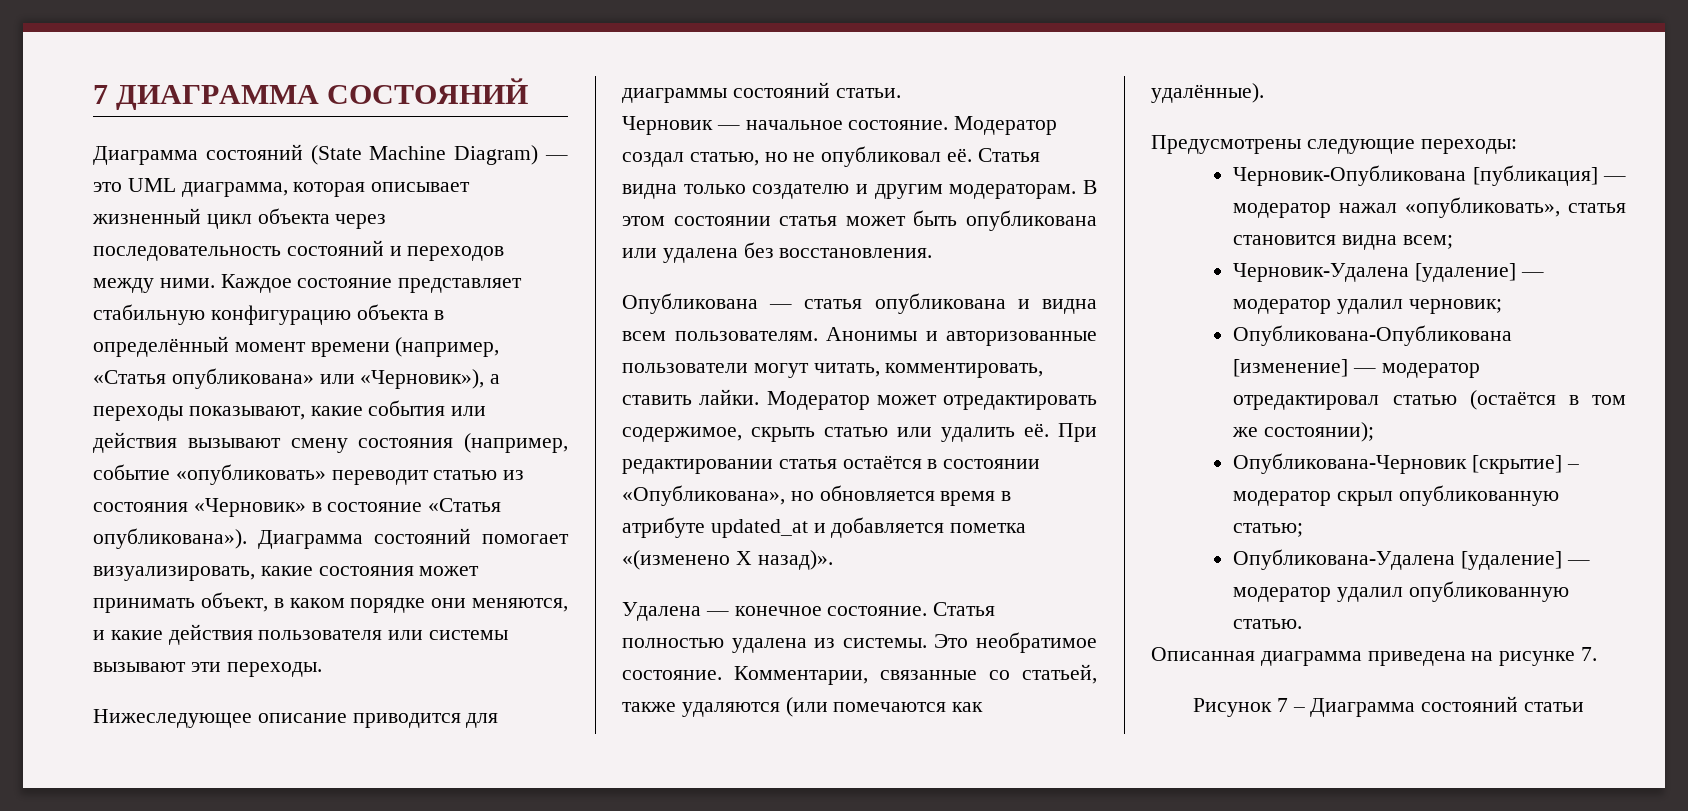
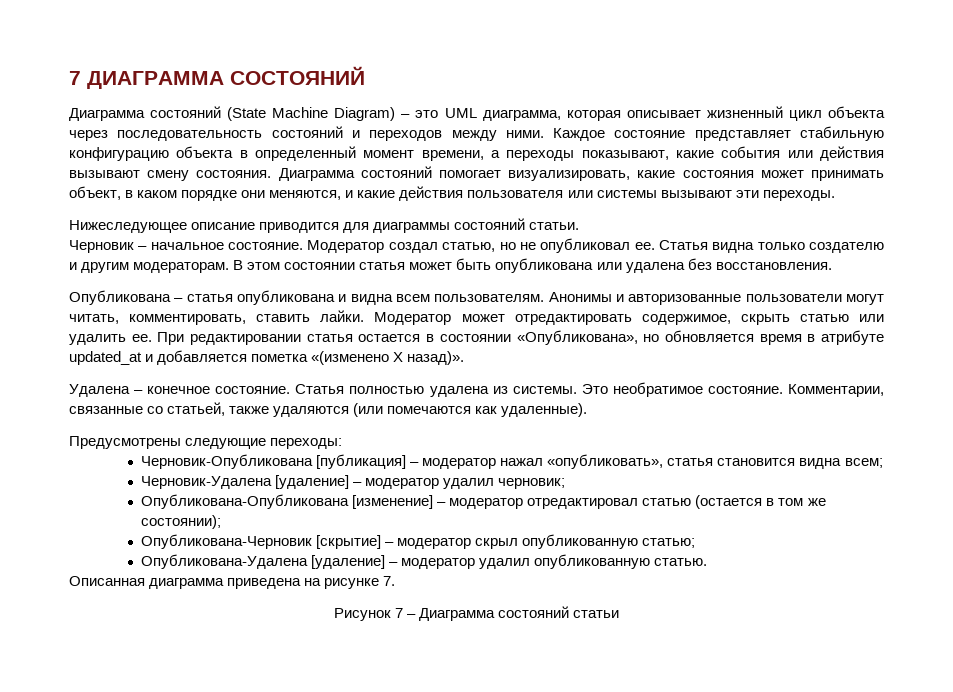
- Диаграмма состояний (State Machine Diagram) — это UML диаграмма, которая описывает жизненный цикл объекта через последовательность состояний и переходов между ними.
+ Диаграмма состояний (State Machine Diagram) – это UML диаграмма, которая описывает жизненный цикл объекта через последовательность состояний и переходов между ними.
- Каждое состояние представляет стабильную конфигурацию объекта в определённый момент времени (например, «Статья опубликована» или «Черновик»), а переходы показывают, какие события или действия вызывают смену состояния (например, событие «опубликовать» переводит статью из состояния «Черновик» в состояние «Статья опубликована»).
+ Каждое состояние представляет стабильную конфигурацию объекта в определенный момент времени, а переходы показывают, какие события или действия вызывают смену состояния.
- Черновик — начальное состояние.
+ Черновик – начальное состояние.
- Модератор создал статью, но не опубликовал её.
+ Модератор создал статью, но не опубликовал ее.
- Опубликована — статья опубликована и видна всем пользователям.
+ Опубликована – статья опубликована и видна всем пользователям.
- Модератор может отредактировать содержимое, скрыть статью или удалить её.
+ Модератор может отредактировать содержимое, скрыть статью или удалить ее.
- При редактировании статья остаётся в состоянии «Опубликована», но обновляется время в атрибуте updated_at и добавляется пометка «(изменено X назад)».
+ При редактировании статья остается в состоянии «Опубликована», но обновляется время в атрибуте updated_at и добавляется пометка «(изменено X назад)».
- Удалена — конечное состояние.
+ Удалена – конечное состояние.
- Комментарии, связанные со статьей, также удаляются (или помечаются как удалённые).
+ Комментарии, связанные со статьей, также удаляются (или помечаются как удаленные).
- Черновик-Опубликована [публикация] — модератор нажал «опубликовать», статья становится видна всем;
+ Черновик-Опубликована [публикация] – модератор нажал «опубликовать», статья становится видна всем;
- Черновик-Удалена [удаление] — модератор удалил черновик;
+ Черновик-Удалена [удаление] – модератор удалил черновик;
- Опубликована-Опубликована [изменение] — модератор отредактировал статью (остаётся в том же состоянии);
+ Опубликована-Опубликована [изменение] – модератор отредактировал статью (остается в том же состоянии);
- Опубликована-Удалена [удаление] — модератор удалил опубликованную статью.
+ Опубликована-Удалена [удаление] – модератор удалил опубликованную статью.

